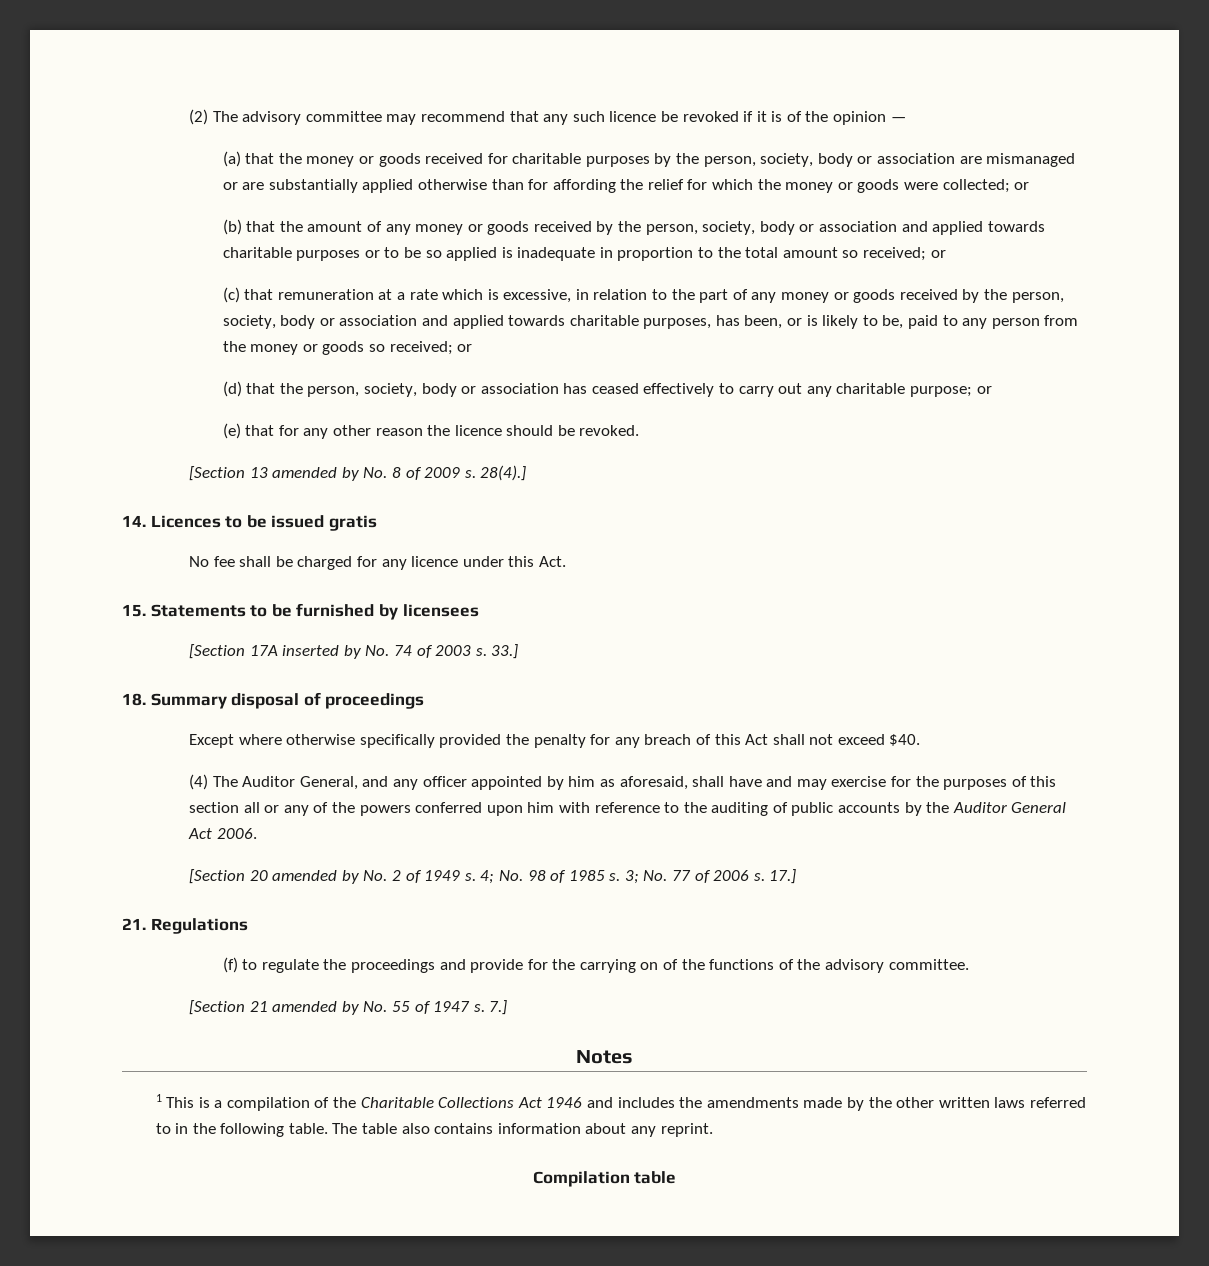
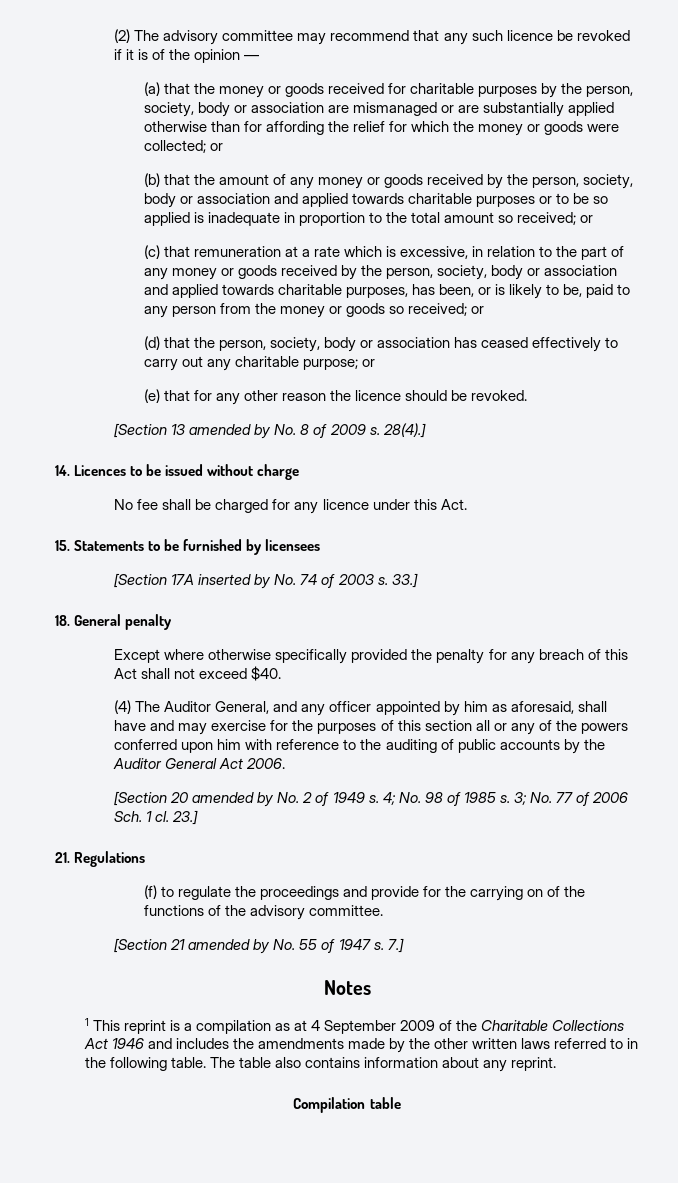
- 14. Licences to be issued gratis
+ 14. Licences to be issued without charge
- 18. Summary disposal of proceedings
+ 18. General penalty
- 3; No. 77 of 2006 s. 17.]
+ 3; No. 77 of 2006 Sch. 1 cl. 23.]
- 1 This is a compilation of the Charitable Collections Act 1946 and includes the amendments made by the other written laws referred to in the following table.
+ 1 This reprint is a compilation as at 4 September 2009 of the Charitable Collections Act 1946 and includes the amendments made by the other written laws referred to in the following table.

